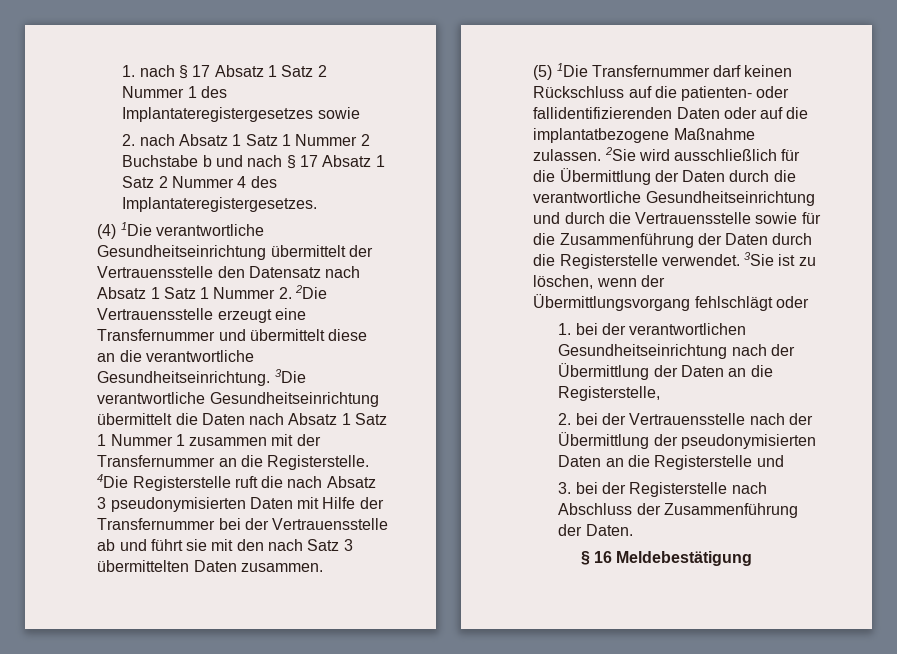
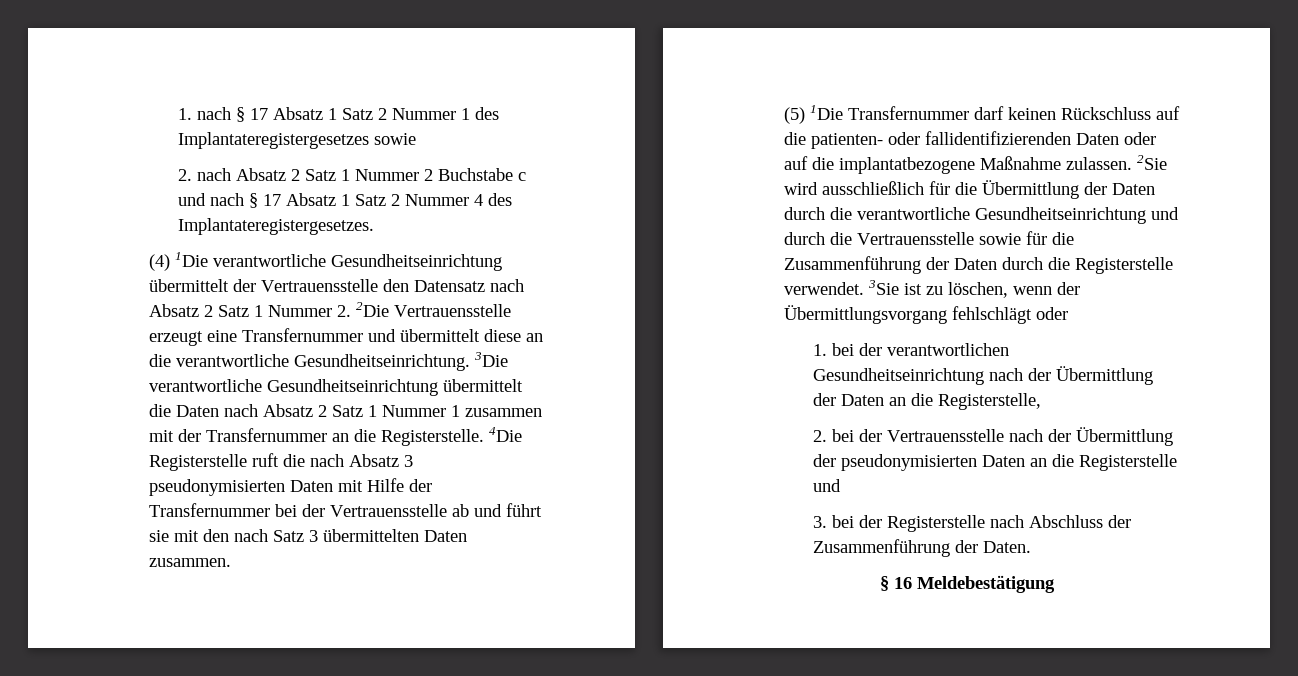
- 2. nach Absatz 1 Satz 1 Nummer 2 Buchstabe b und nach § 17 Absatz 1 Satz 2 Nummer 4 des Implantateregistergesetzes.
+ 2. nach Absatz 2 Satz 1 Nummer 2 Buchstabe c und nach § 17 Absatz 1 Satz 2 Nummer 4 des Implantateregistergesetzes.
- (4) 1Die verantwortliche Gesundheitseinrichtung übermittelt der Vertrauensstelle den Datensatz nach Absatz 1 Satz 1 Nummer 2. 2Die Vertrauensstelle erzeugt eine Transfernummer und übermittelt diese an die verantwortliche Gesundheitseinrichtung.
+ (4) 1Die verantwortliche Gesundheitseinrichtung übermittelt der Vertrauensstelle den Datensatz nach Absatz 2 Satz 1 Nummer 2. 2Die Vertrauensstelle erzeugt eine Transfernummer und übermittelt diese an die verantwortliche Gesundheitseinrichtung.
- 3Die verantwortliche Gesundheitseinrichtung übermittelt die Daten nach Absatz 1 Satz 1 Nummer 1 zusammen mit der Transfernummer an die Registerstelle.
+ 3Die verantwortliche Gesundheitseinrichtung übermittelt die Daten nach Absatz 2 Satz 1 Nummer 1 zusammen mit der Transfernummer an die Registerstelle.

